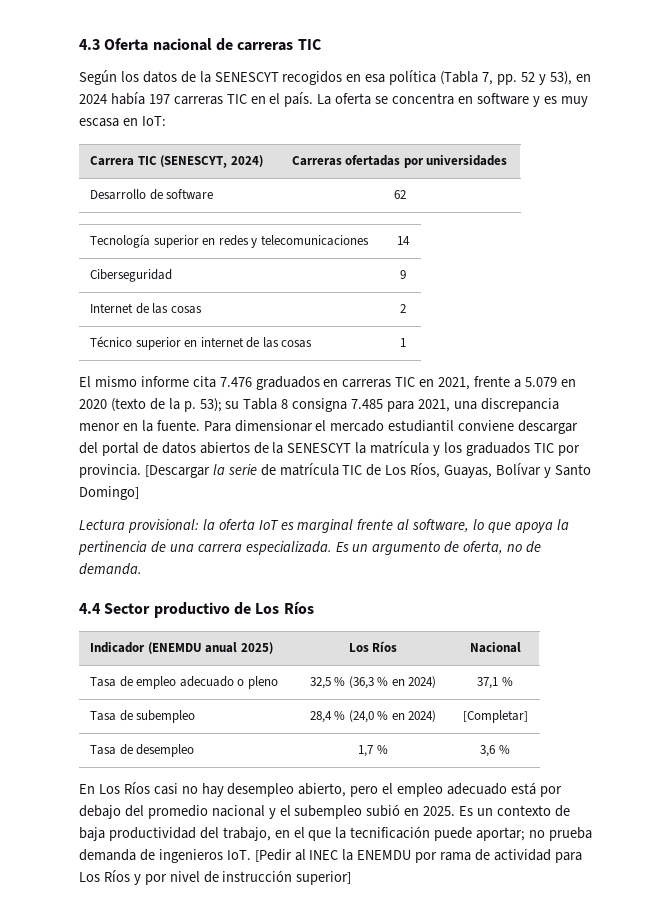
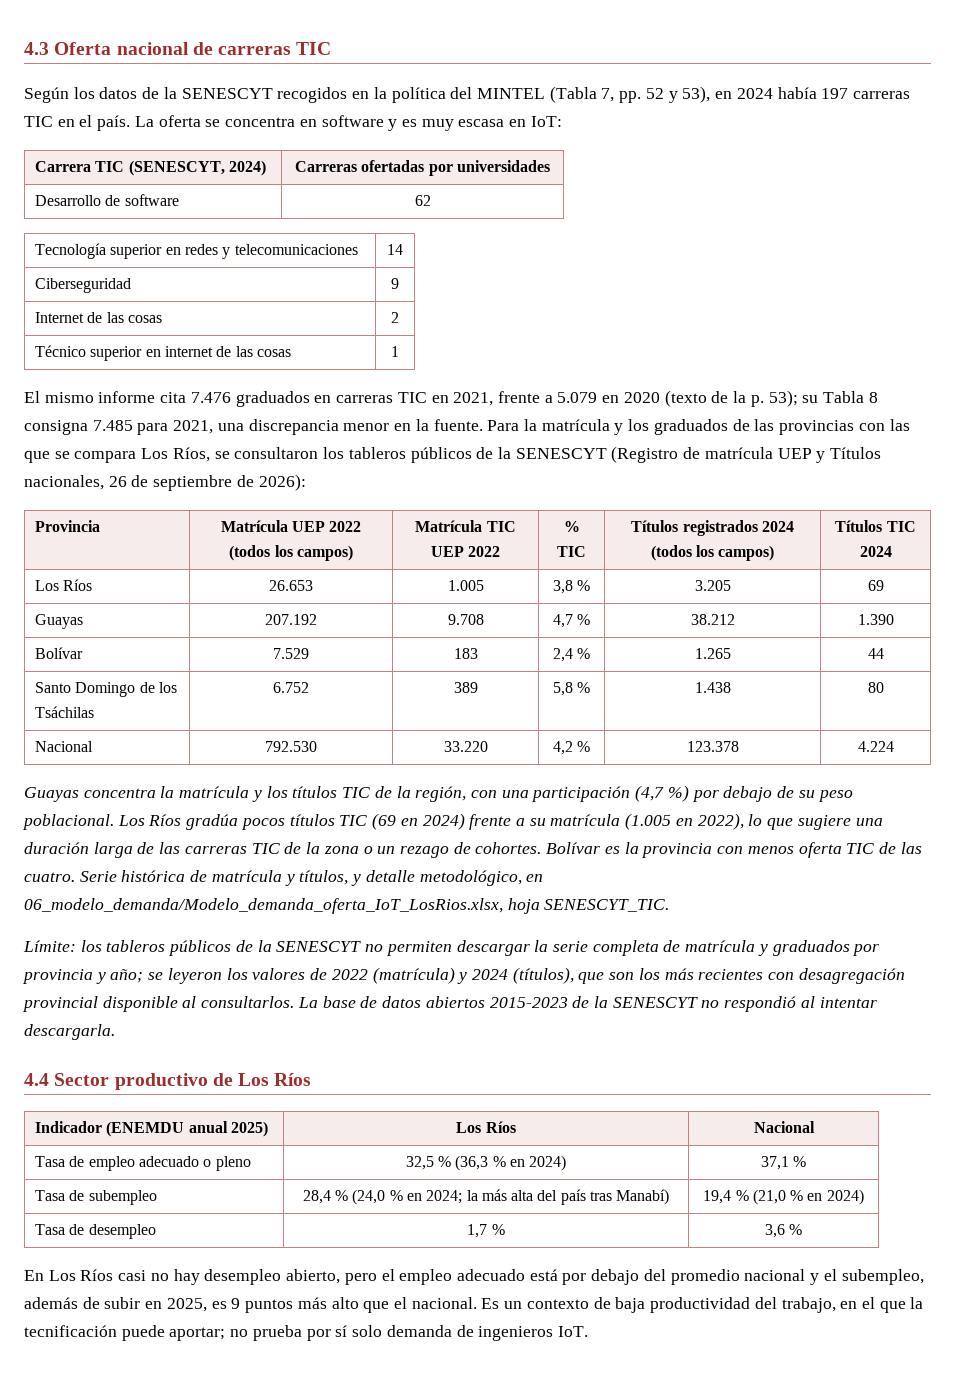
- Según los datos de la SENESCYT recogidos en esa política (Tabla 7, pp. 52 y 53), en 2024 había 197 carreras TIC en el país.
+ Según los datos de la SENESCYT recogidos en la política del MINTEL (Tabla 7, pp. 52 y 53), en 2024 había 197 carreras TIC en el país.
- Para dimensionar el mercado estudiantil conviene descargar del portal de datos abiertos de la SENESCYT la matrícula y los graduados TIC por provincia. [Descargar la serie de matrícula TIC de Los Ríos, Guayas, Bolívar y Santo Domingo]
- Lectura provisional: la oferta IoT es marginal frente al software, lo que apoya la pertinencia de una carrera especializada. Es un argumento de oferta, no de demanda.
+ Para la matrícula y los graduados de las provincias con las que se compara Los Ríos, se consultaron los tableros públicos de la SENESCYT (Registro de matrícula UEP y Títulos nacionales, 26 de septiembre de 2026):
+ Provincia | Matrícula UEP 2022 (todos los campos) | Matrícula TIC UEP 2022 | % TIC | Títulos registrados 2024 (todos los campos) | Títulos TIC 2024
+ Los Ríos | 26.653 | 1.005 | 3,8 % | 3.205 | 69
+ Guayas | 207.192 | 9.708 | 4,7 % | 38.212 | 1.390
+ Bolívar | 7.529 | 183 | 2,4 % | 1.265 | 44
+ Santo Domingo de los Tsáchilas | 6.752 | 389 | 5,8 % | 1.438 | 80
+ Nacional | 792.530 | 33.220 | 4,2 % | 123.378 | 4.224
+ Guayas concentra la matrícula y los títulos TIC de la región, con una participación (4,7 %) por debajo de su peso poblacional. Los Ríos gradúa pocos títulos TIC (69 en 2024) frente a su matrícula (1.005 en 2022), lo que sugiere una duración larga de las carreras TIC de la zona o un rezago de cohortes. Bolívar es la provincia con menos oferta TIC de las cuatro. Serie histórica de matrícula y títulos, y detalle metodológico, en 06_modelo_demanda/Modelo_demanda_oferta_IoT_LosRios.xlsx, hoja SENESCYT_TIC.
+ Límite: los tableros públicos de la SENESCYT no permiten descargar la serie completa de matrícula y graduados por provincia y año; se leyeron los valores de 2022 (matrícula) y 2024 (títulos), que son los más recientes con desagregación provincial disponible al consultarlos. La base de datos abiertos 2015-2023 de la SENESCYT no respondió al intentar descargarla.
- Tasa de subempleo | 28,4 % (24,0 % en 2024) | [Completar]
+ Tasa de subempleo | 28,4 % (24,0 % en 2024; la más alta del país tras Manabí) | 19,4 % (21,0 % en 2024)
- En Los Ríos casi no hay desempleo abierto, pero el empleo adecuado está por debajo del promedio nacional y el subempleo subió en 2025.
+ En Los Ríos casi no hay desempleo abierto, pero el empleo adecuado está por debajo del promedio nacional y el subempleo, además de subir en 2025, es 9 puntos más alto que el nacional.
- Es un contexto de baja productividad del trabajo, en el que la tecnificación puede aportar; no prueba demanda de ingenieros IoT. [Pedir al INEC la ENEMDU por rama de actividad para Los Ríos y por nivel de instrucción superior]
+ Es un contexto de baja productividad del trabajo, en el que la tecnificación puede aportar; no prueba por sí solo demanda de ingenieros IoT.

